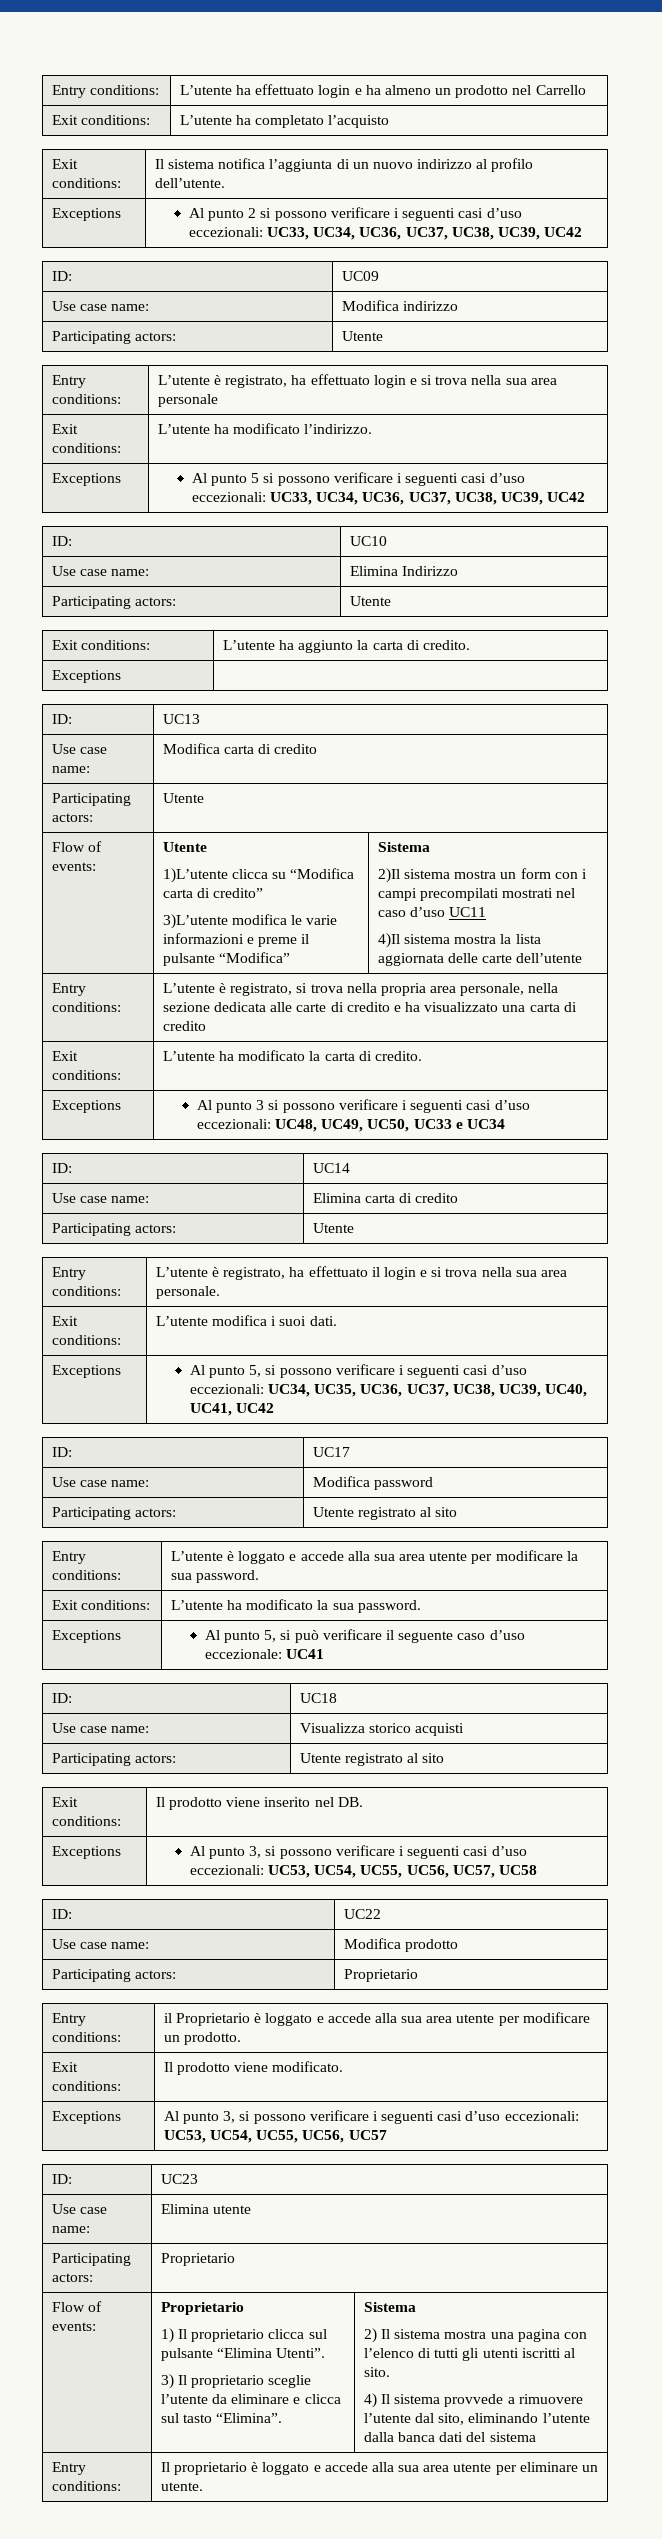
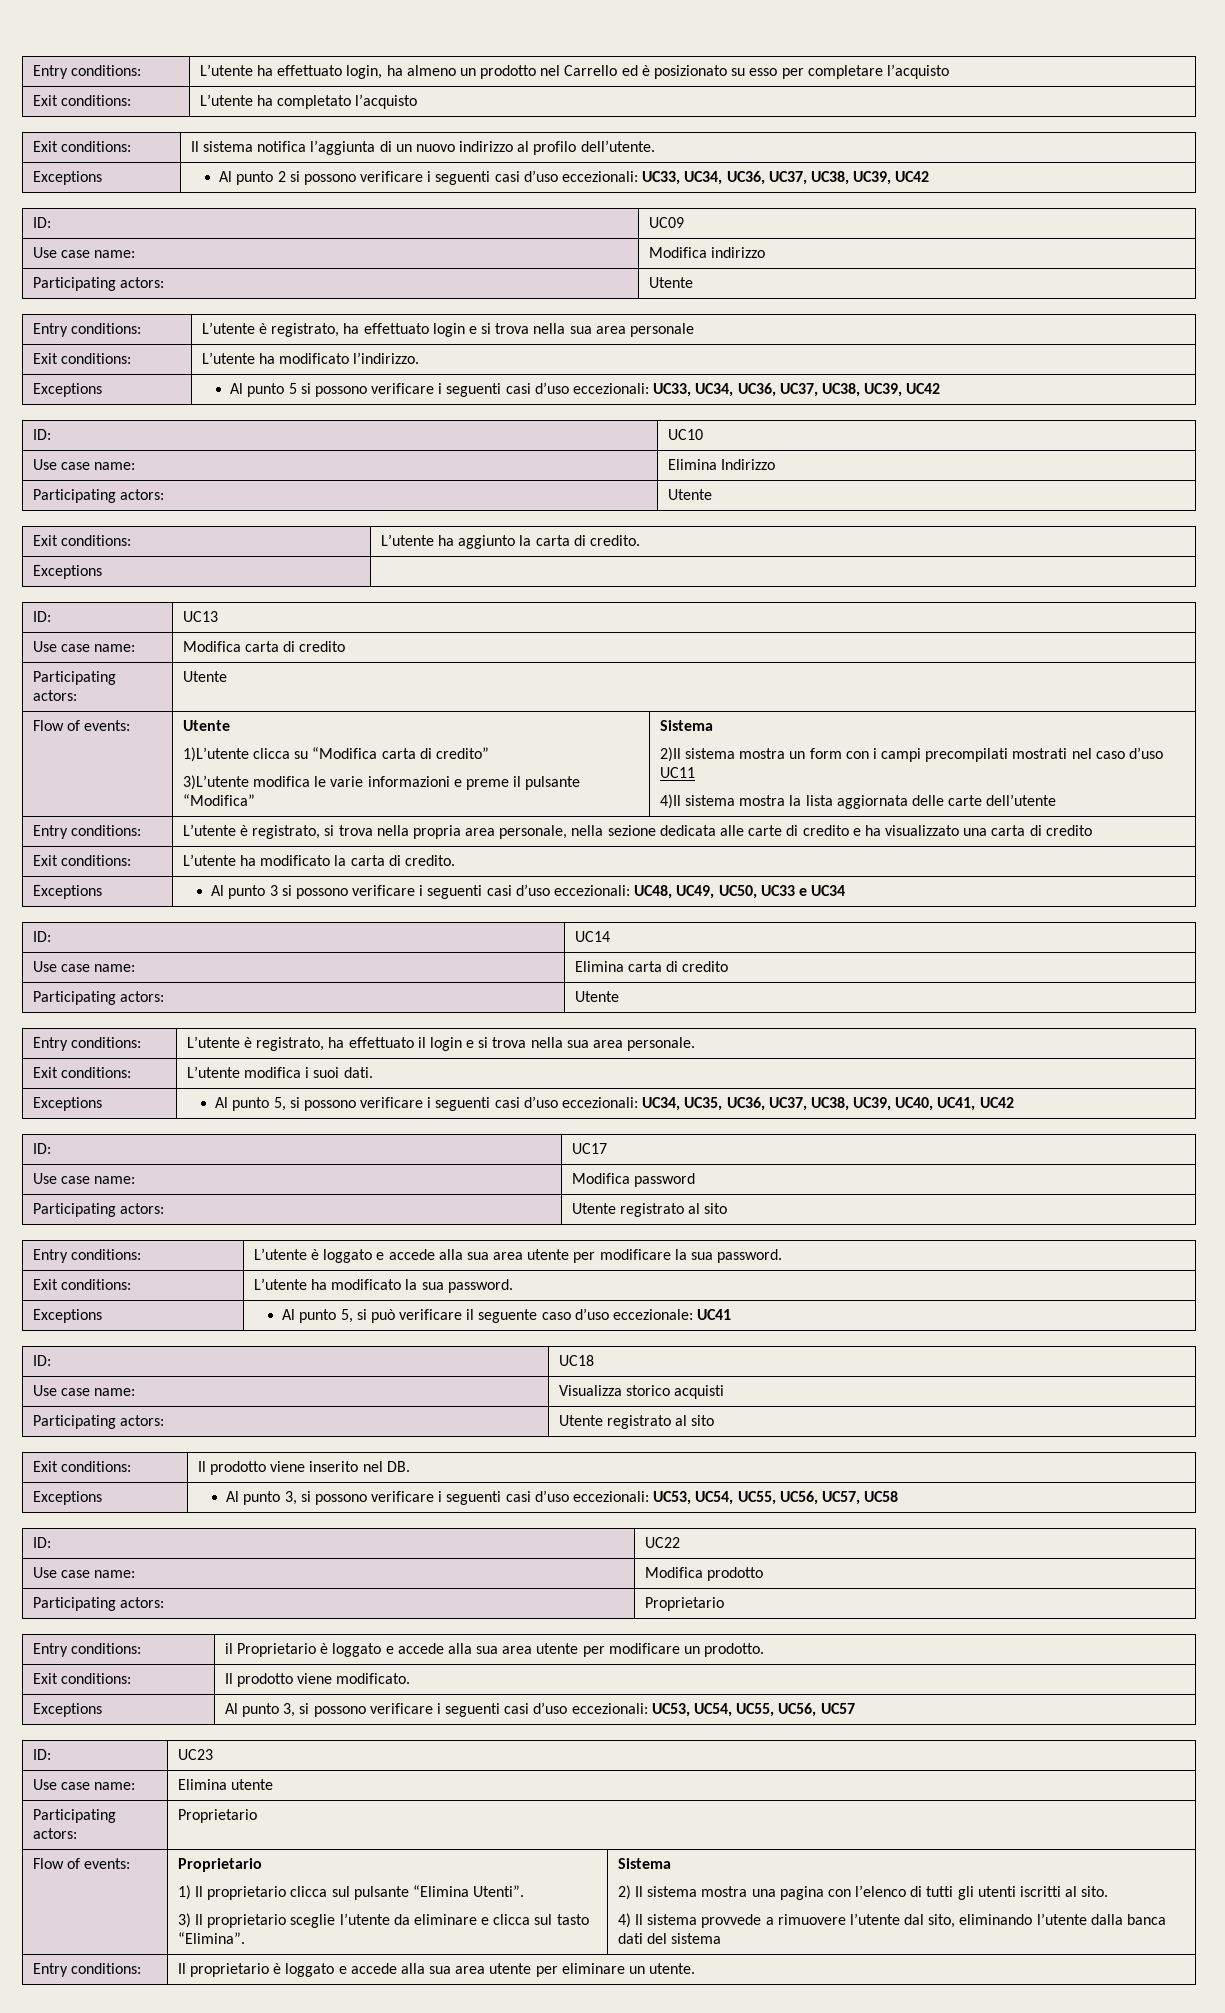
- Entry conditions: | L’utente ha effettuato login e ha almeno un prodotto nel Carrello
+ Entry conditions: | L’utente ha effettuato login, ha almeno un prodotto nel Carrello ed è posizionato su esso per completare l’acquisto

